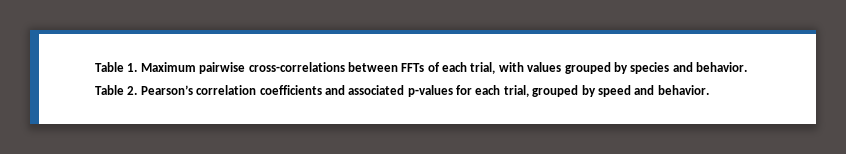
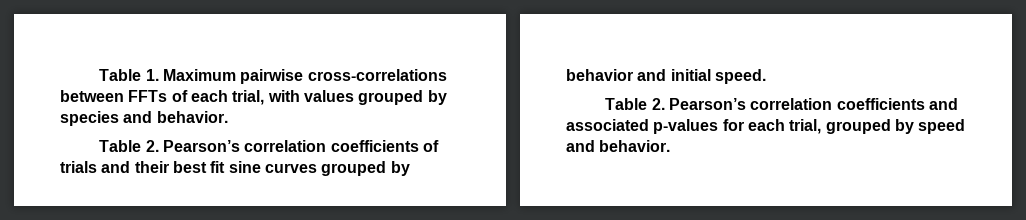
+ Table 2. Pearson’s correlation coefficients of trials and their best fit sine curves grouped by behavior and initial speed.

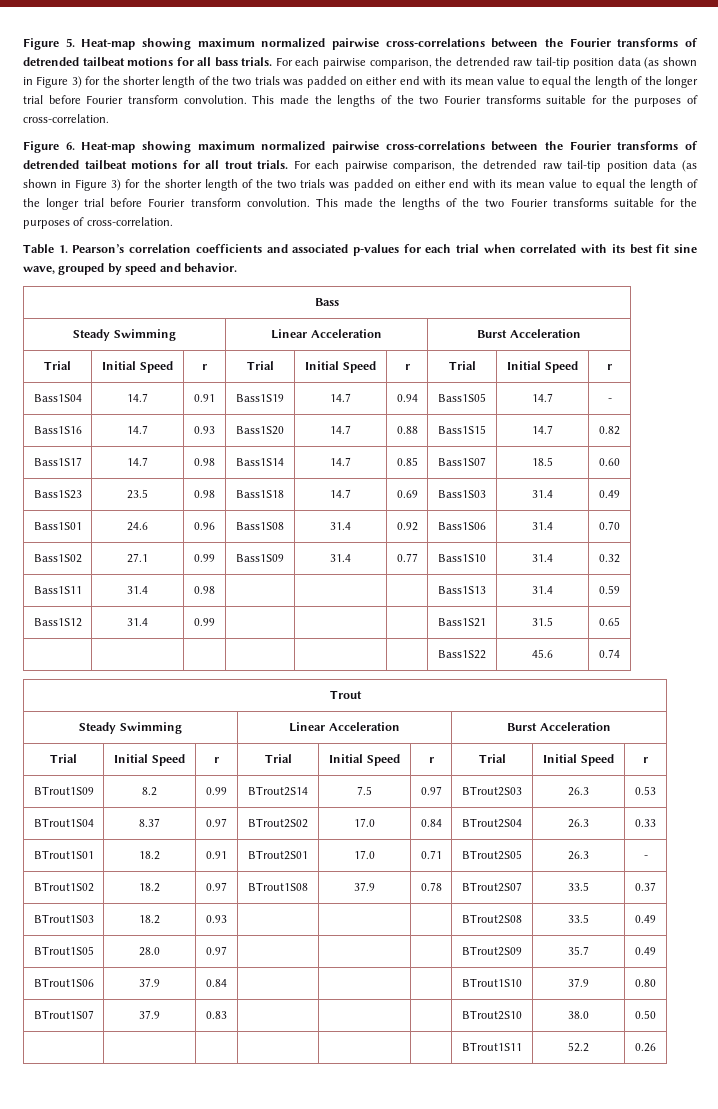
- Table 1. Maximum pairwise cross-correlations between FFTs of each trial, with values grouped by species and behavior.
- Table 2. Pearson’s correlation coefficients of trials and their best fit sine curves grouped by behavior and initial speed.
- Table 2. Pearson’s correlation coefficients and associated p-values for each trial, grouped by speed and behavior.
+ Figure 5. Heat-map showing maximum normalized pairwise cross-correlations between the Fourier transforms of detrended tailbeat motions for all bass trials. For each pairwise comparison, the detrended raw tail-tip position data (as shown in Figure 3) for the shorter length of the two trials was padded on either end with its mean value to equal the length of the longer trial before Fourier transform convolution. This made the lengths of the two Fourier transforms suitable for the purposes of cross-correlation.
+ Figure 6. Heat-map showing maximum normalized pairwise cross-correlations between the Fourier transforms of detrended tailbeat motions for all trout trials. For each pairwise comparison, the detrended raw tail-tip position data (as shown in Figure 3) for the shorter length of the two trials was padded on either end with its mean value to equal the length of the longer trial before Fourier transform convolution. This made the lengths of the two Fourier transforms suitable for the purposes of cross-correlation.
+ Table 1. Pearson’s correlation coefficients and associated p-values for each trial when correlated with its best fit sine wave, grouped by speed and behavior.
+ Bass
+ Steady Swimming | Linear Acceleration | Burst Acceleration
+ Trial | Initial Speed | r | Trial | Initial Speed | r | Trial | Initial Speed | r
+ Bass1S04 | 14.7 | 0.91 | Bass1S19 | 14.7 | 0.94 | Bass1S05 | 14.7 | -
+ Bass1S16 | 14.7 | 0.93 | Bass1S20 | 14.7 | 0.88 | Bass1S15 | 14.7 | 0.82
+ Bass1S17 | 14.7 | 0.98 | Bass1S14 | 14.7 | 0.85 | Bass1S07 | 18.5 | 0.60
+ Bass1S23 | 23.5 | 0.98 | Bass1S18 | 14.7 | 0.69 | Bass1S03 | 31.4 | 0.49
+ Bass1S01 | 24.6 | 0.96 | Bass1S08 | 31.4 | 0.92 | Bass1S06 | 31.4 | 0.70
+ Bass1S02 | 27.1 | 0.99 | Bass1S09 | 31.4 | 0.77 | Bass1S10 | 31.4 | 0.32
+ Bass1S11 | 31.4 | 0.98 | | | | Bass1S13 | 31.4 | 0.59
+ Bass1S12 | 31.4 | 0.99 | | | | Bass1S21 | 31.5 | 0.65
+ | | | | | | Bass1S22 | 45.6 | 0.74
+ Trout
+ Steady Swimming | Linear Acceleration | Burst Acceleration
+ Trial | Initial Speed | r | Trial | Initial Speed | r | Trial | Initial Speed | r
+ BTrout1S09 | 8.2 | 0.99 | BTrout2S14 | 7.5 | 0.97 | BTrout2S03 | 26.3 | 0.53
+ BTrout1S04 | 8.37 | 0.97 | BTrout2S02 | 17.0 | 0.84 | BTrout2S04 | 26.3 | 0.33
+ BTrout1S01 | 18.2 | 0.91 | BTrout2S01 | 17.0 | 0.71 | BTrout2S05 | 26.3 | -
+ BTrout1S02 | 18.2 | 0.97 | BTrout1S08 | 37.9 | 0.78 | BTrout2S07 | 33.5 | 0.37
+ BTrout1S03 | 18.2 | 0.93 | | | | BTrout2S08 | 33.5 | 0.49
+ BTrout1S05 | 28.0 | 0.97 | | | | BTrout2S09 | 35.7 | 0.49
+ BTrout1S06 | 37.9 | 0.84 | | | | BTrout1S10 | 37.9 | 0.80
+ BTrout1S07 | 37.9 | 0.83 | | | | BTrout2S10 | 38.0 | 0.50
+ | | | | | | BTrout1S11 | 52.2 | 0.26

